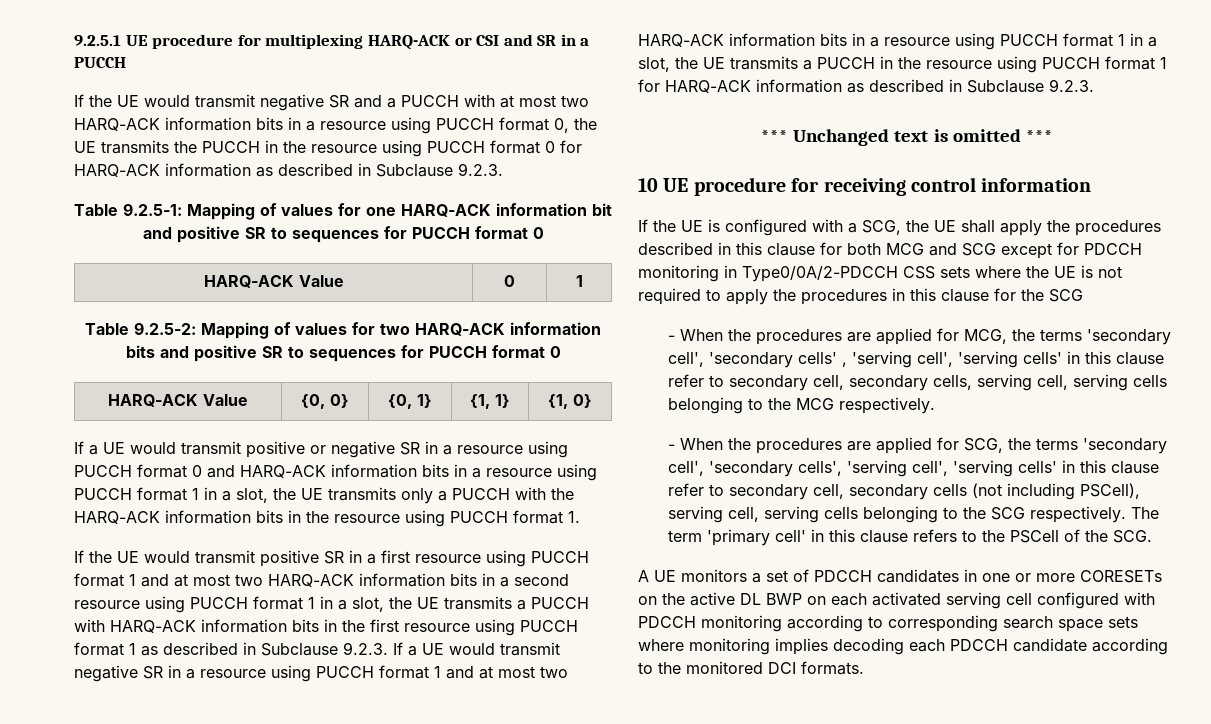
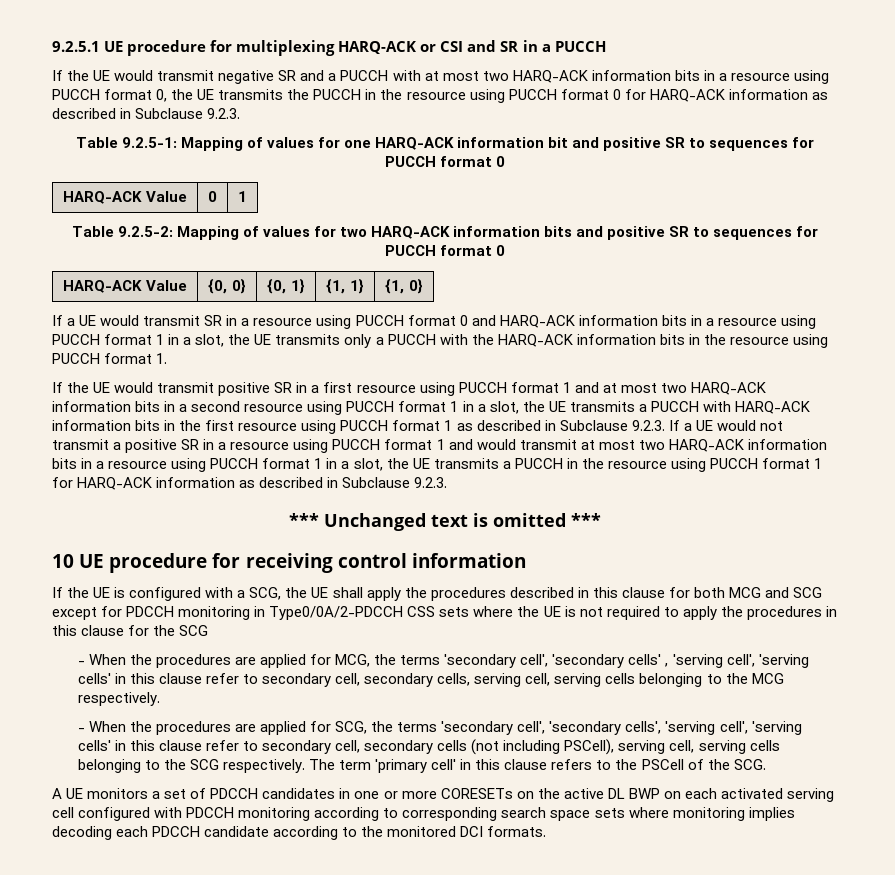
- If a UE would transmit positive or negative SR in a resource using PUCCH format 0 and HARQ-ACK information bits in a resource using PUCCH format 1 in a slot, the UE transmits only a PUCCH with the HARQ-ACK information bits in the resource using PUCCH format 1.
+ If a UE would transmit SR in a resource using PUCCH format 0 and HARQ-ACK information bits in a resource using PUCCH format 1 in a slot, the UE transmits only a PUCCH with the HARQ-ACK information bits in the resource using PUCCH format 1.
- If the UE would transmit positive SR in a first resource using PUCCH format 1 and at most two HARQ-ACK information bits in a second resource using PUCCH format 1 in a slot, the UE transmits a PUCCH with HARQ-ACK information bits in the first resource using PUCCH format 1 as described in Subclause 9.2.3. If a UE would transmit negative SR in a resource using PUCCH format 1 and at most two HARQ-ACK information bits in a resource using PUCCH format 1 in a slot, the UE transmits a PUCCH in the resource using PUCCH format 1 for HARQ-ACK information as described in Subclause 9.2.3.
+ If the UE would transmit positive SR in a first resource using PUCCH format 1 and at most two HARQ-ACK information bits in a second resource using PUCCH format 1 in a slot, the UE transmits a PUCCH with HARQ-ACK information bits in the first resource using PUCCH format 1 as described in Subclause 9.2.3. If a UE would not transmit a positive SR in a resource using PUCCH format 1 and would transmit at most two HARQ-ACK information bits in a resource using PUCCH format 1 in a slot, the UE transmits a PUCCH in the resource using PUCCH format 1 for HARQ-ACK information as described in Subclause 9.2.3.

